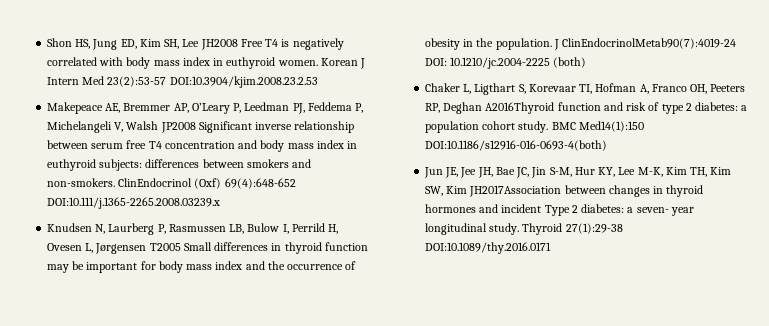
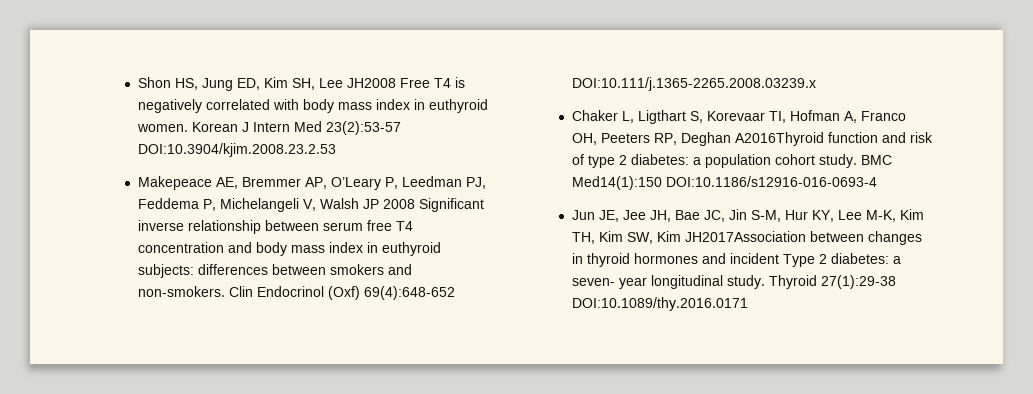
- Makepeace AE, Bremmer AP, O’Leary P, Leedman PJ, Feddema P, Michelangeli V, Walsh JP2008 Significant inverse relationship between serum free T4 concentration and body mass index in euthyroid subjects: differences between smokers and non-smokers.
+ Makepeace AE, Bremmer AP, O’Leary P, Leedman PJ, Feddema P, Michelangeli V, Walsh JP 2008 Significant inverse relationship between serum free T4 concentration and body mass index in euthyroid subjects: differences between smokers and non-smokers.
- ClinEndocrinol (Oxf) 69(4):648-652 DOI:10.111/j.1365-2265.2008.03239.x
+ Clin Endocrinol (Oxf) 69(4):648-652 DOI:10.111/j.1365-2265.2008.03239.x
- Knudsen N, Laurberg P, Rasmussen LB, Bulow I, Perrild H, Ovesen L, Jørgensen T2005 Small differences in thyroid function may be important for body mass index and the occurrence of obesity in the population. J ClinEndocrinolMetab90(7):4019-24 DOI: 10.1210/jc.2004-2225 (both)
- BMC Med14(1):150 DOI:10.1186/s12916-016-0693-4(both)
+ BMC Med14(1):150 DOI:10.1186/s12916-016-0693-4

